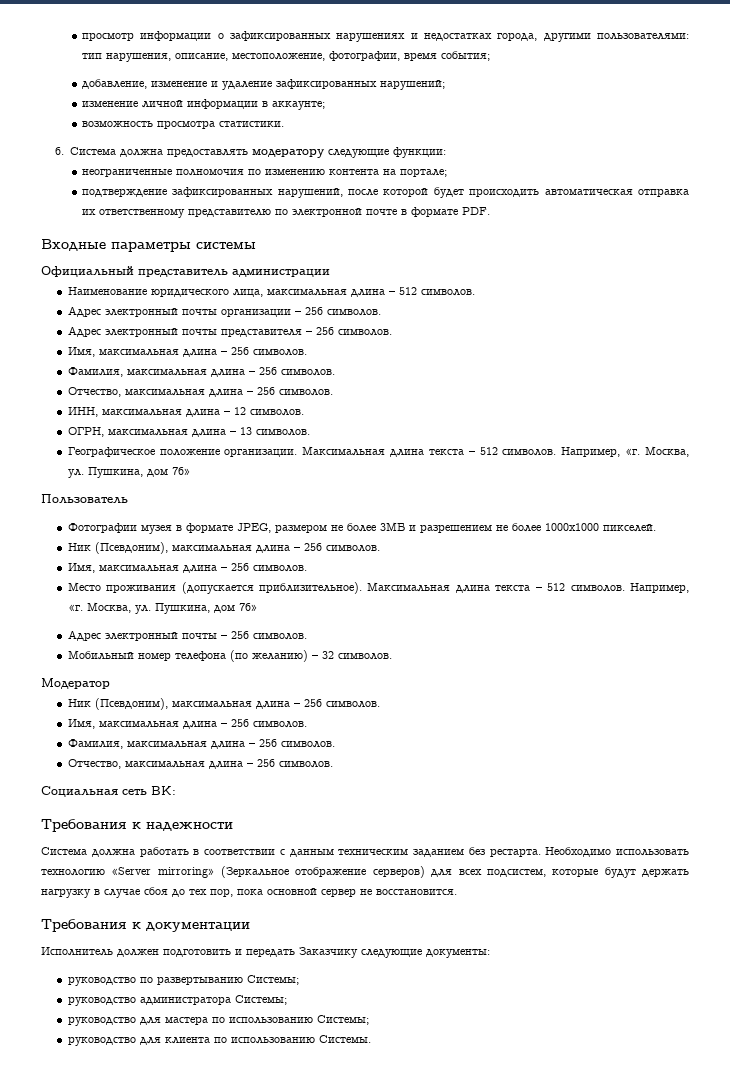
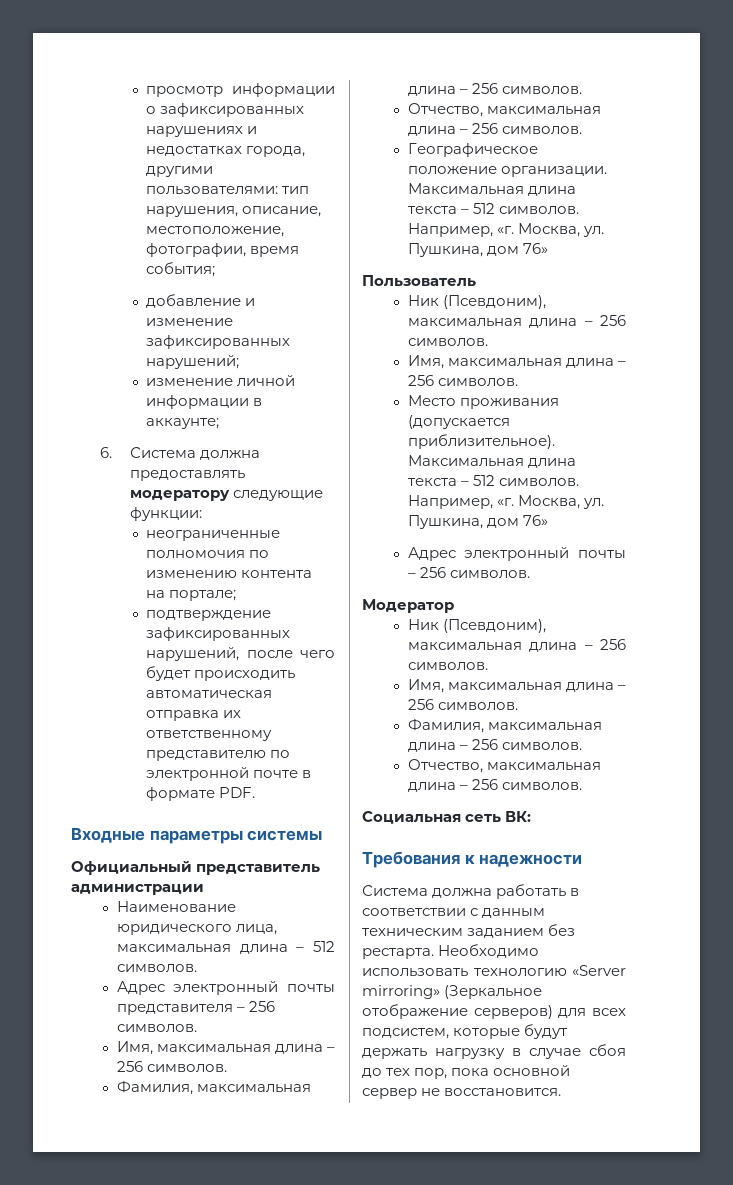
- добавление, изменение и удаление зафиксированных нарушений;
+ добавление и изменение зафиксированных нарушений;
- возможность просмотра статистики.
- подтверждение зафиксированных нарушений, после которой будет происходить автоматическая отправка их ответственному представителю по электронной почте в формате PDF.
+ подтверждение зафиксированных нарушений, после чего будет происходить автоматическая отправка их ответственному представителю по электронной почте в формате PDF.
- Адрес электронный почты организации – 256 символов.
- ИНН, максимальная длина – 12 символов.
- ОГРН, максимальная длина – 13 символов.
- Фотографии музея в формате JPEG, размером не более 3МБ и разрешением не более 1000x1000 пикселей.
- Мобильный номер телефона (по желанию) – 32 символов.
- Требования к документации
- Исполнитель должен подготовить и передать Заказчику следующие документы:
- руководство по развертыванию Системы;
- руководство администратора Системы;
- руководство для мастера по использованию Системы;
- руководство для клиента по использованию Системы.

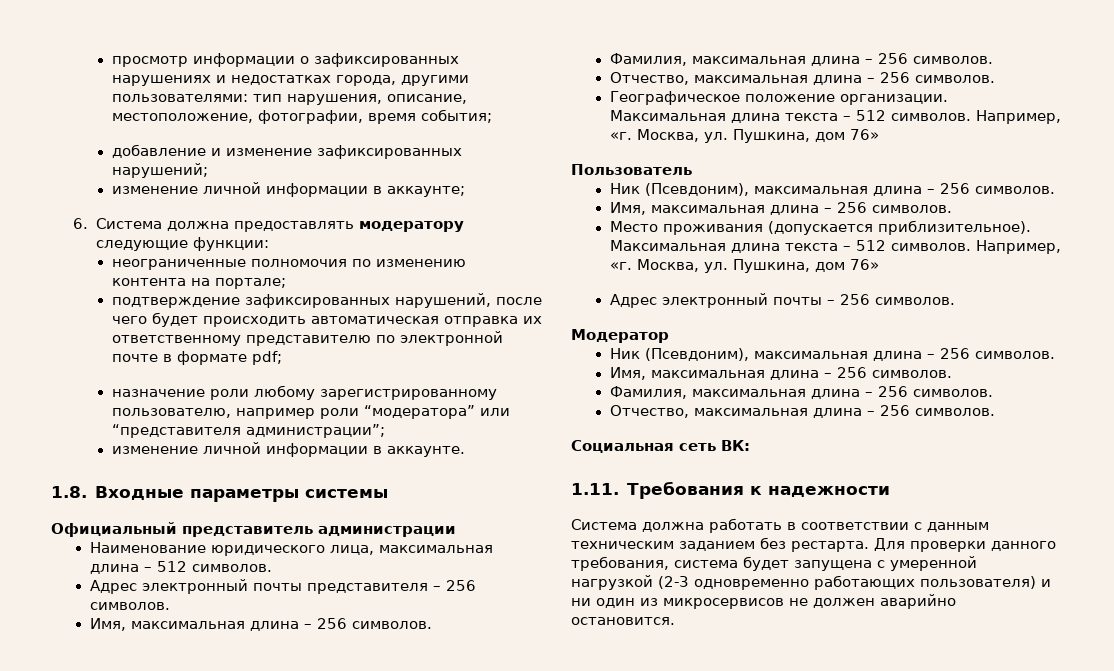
- подтверждение зафиксированных нарушений, после чего будет происходить автоматическая отправка их ответственному представителю по электронной почте в формате PDF.
- Входные параметры системы
+ подтверждение зафиксированных нарушений, после чего будет происходить автоматическая отправка их ответственному представителю по электронной почте в формате pdf;
+ назначение роли любому зарегистрированному пользователю, например роли “модератора” или “представителя администрации”;
+ изменение личной информации в аккаунте.
+ 1.8. Входные параметры системы
- Требования к надежности
+ 1.11. Требования к надежности
- Необходимо использовать технологию «Server mirroring» (Зеркальное отображение серверов) для всех подсистем, которые будут держать нагрузку в случае сбоя до тех пор, пока основной сервер не восстановится.
+ Для проверки данного требования, система будет запущена с умеренной нагрузкой (2-3 одновременно работающих пользователя) и ни один из микросервисов не должен аварийно остановится.

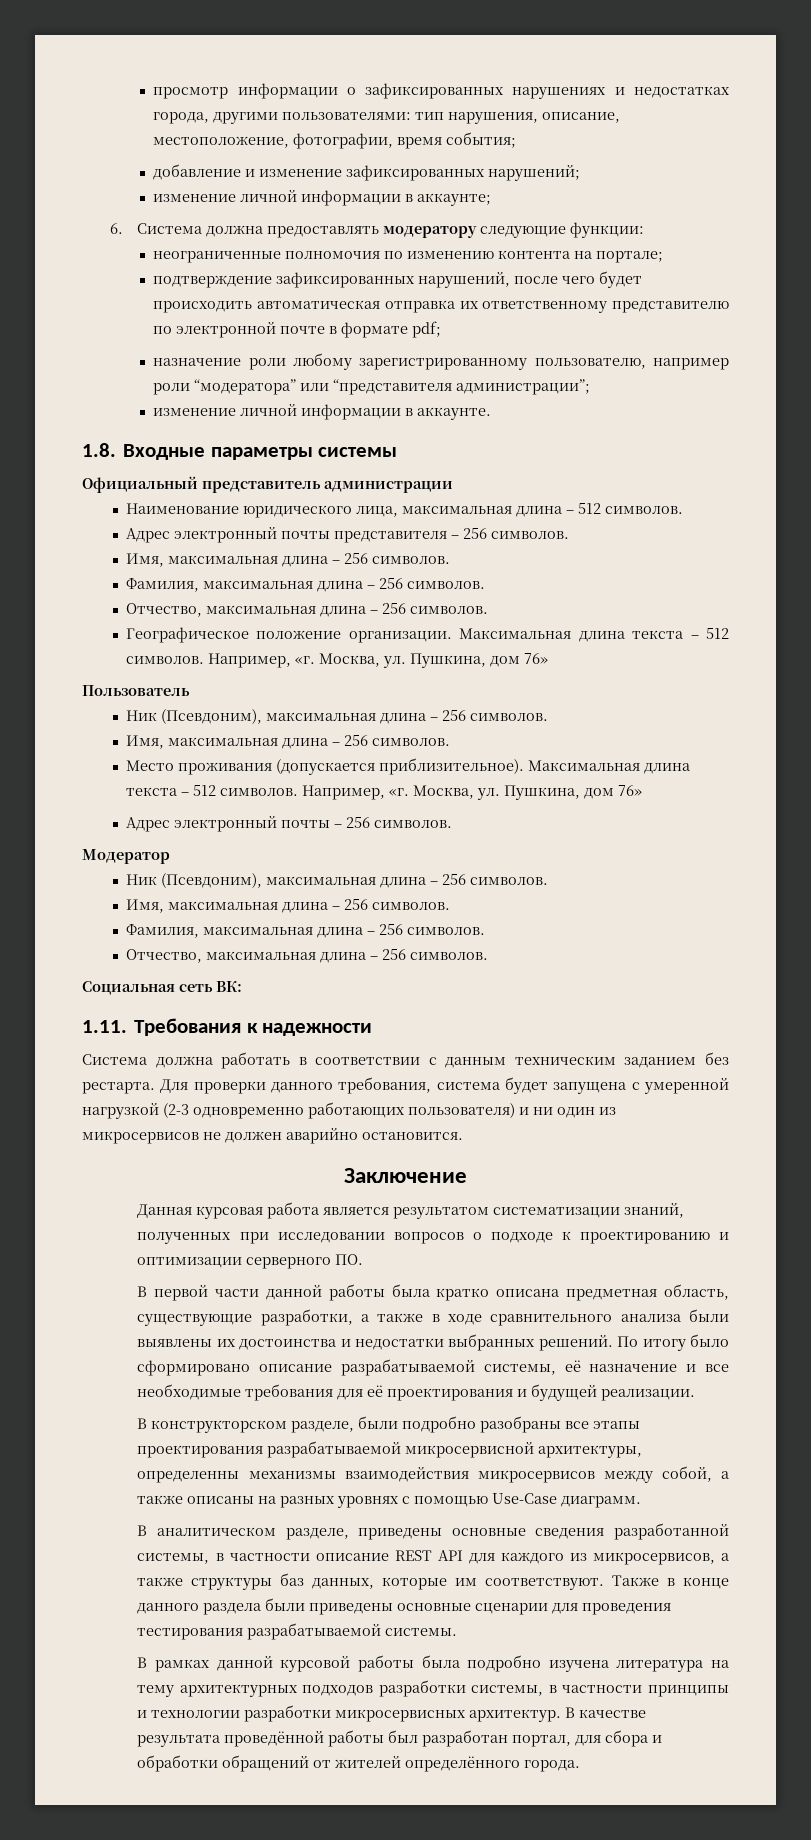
+ Заключение
+ Данная курсовая работа является результатом систематизации знаний, полученных при исследовании вопросов о подходе к проектированию и оптимизации серверного ПО.
+ В первой части данной работы была кратко описана предметная область, существующие разработки, а также в ходе сравнительного анализа были выявлены их достоинства и недостатки выбранных решений. По итогу было сформировано описание разрабатываемой системы, её назначение и все необходимые требования для её проектирования и будущей реализации.
+ В конструкторском разделе, были подробно разобраны все этапы проектирования разрабатываемой микросервисной архитектуры, определенны механизмы взаимодействия микросервисов между собой, а также описаны на разных уровнях с помощью Use-Case диаграмм.
+ В аналитическом разделе, приведены основные сведения разработанной системы, в частности описание REST API для каждого из микросервисов, а также структуры баз данных, которые им соответствуют. Также в конце данного раздела были приведены основные сценарии для проведения тестирования разрабатываемой системы.
+ В рамках данной курсовой работы была подробно изучена литература на тему архитектурных подходов разработки системы, в частности принципы и технологии разработки микросервисных архитектур. В качестве результата проведённой работы был разработан портал, для сбора и обработки обращений от жителей определённого города.

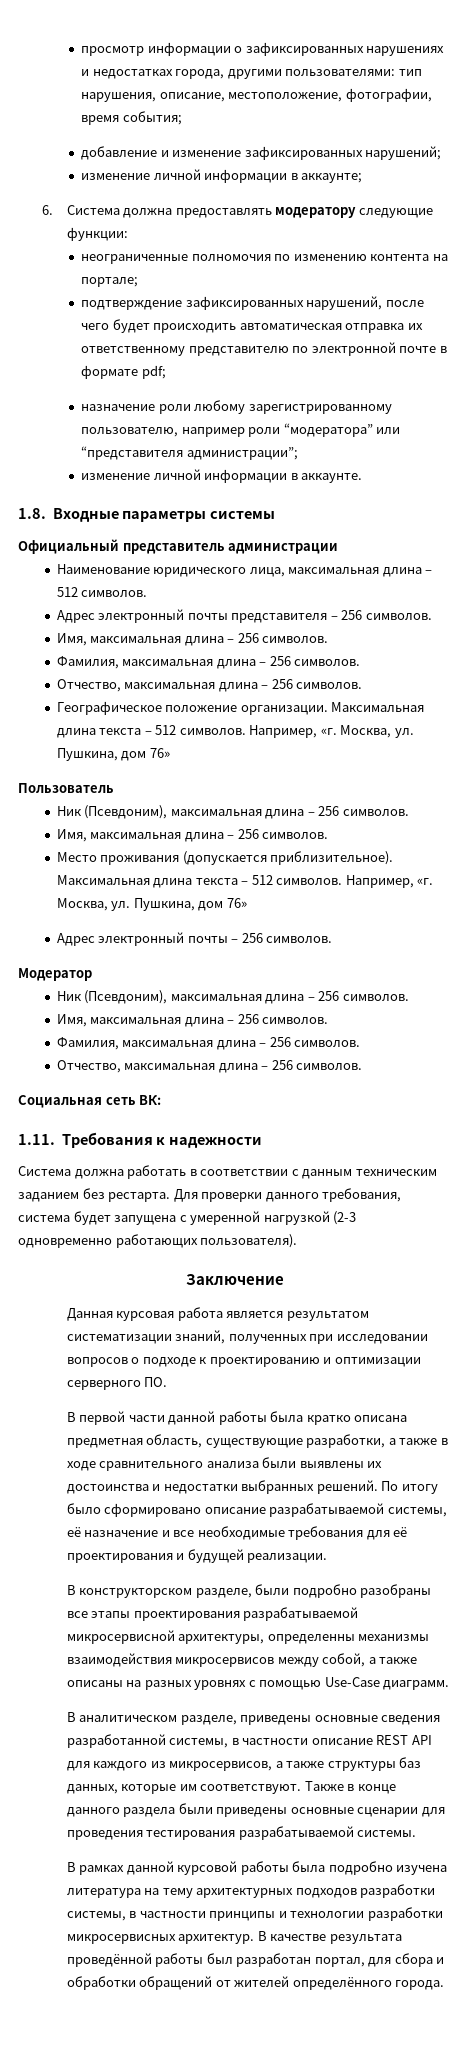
- Для проверки данного требования, система будет запущена с умеренной нагрузкой (2-3 одновременно работающих пользователя) и ни один из микросервисов не должен аварийно остановится.
+ Для проверки данного требования, система будет запущена с умеренной нагрузкой (2-3 одновременно работающих пользователя).

